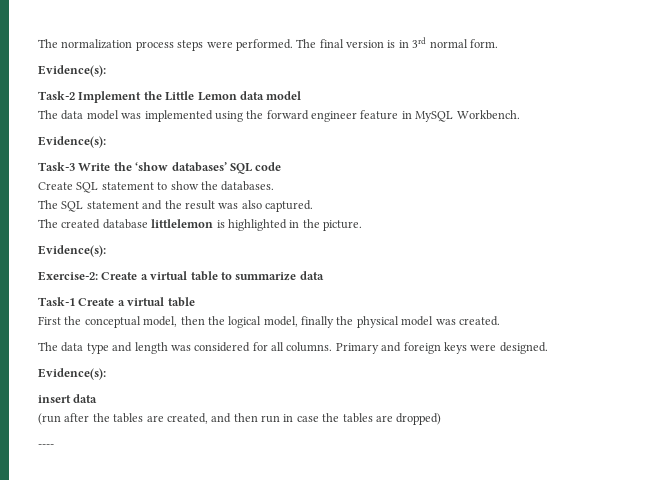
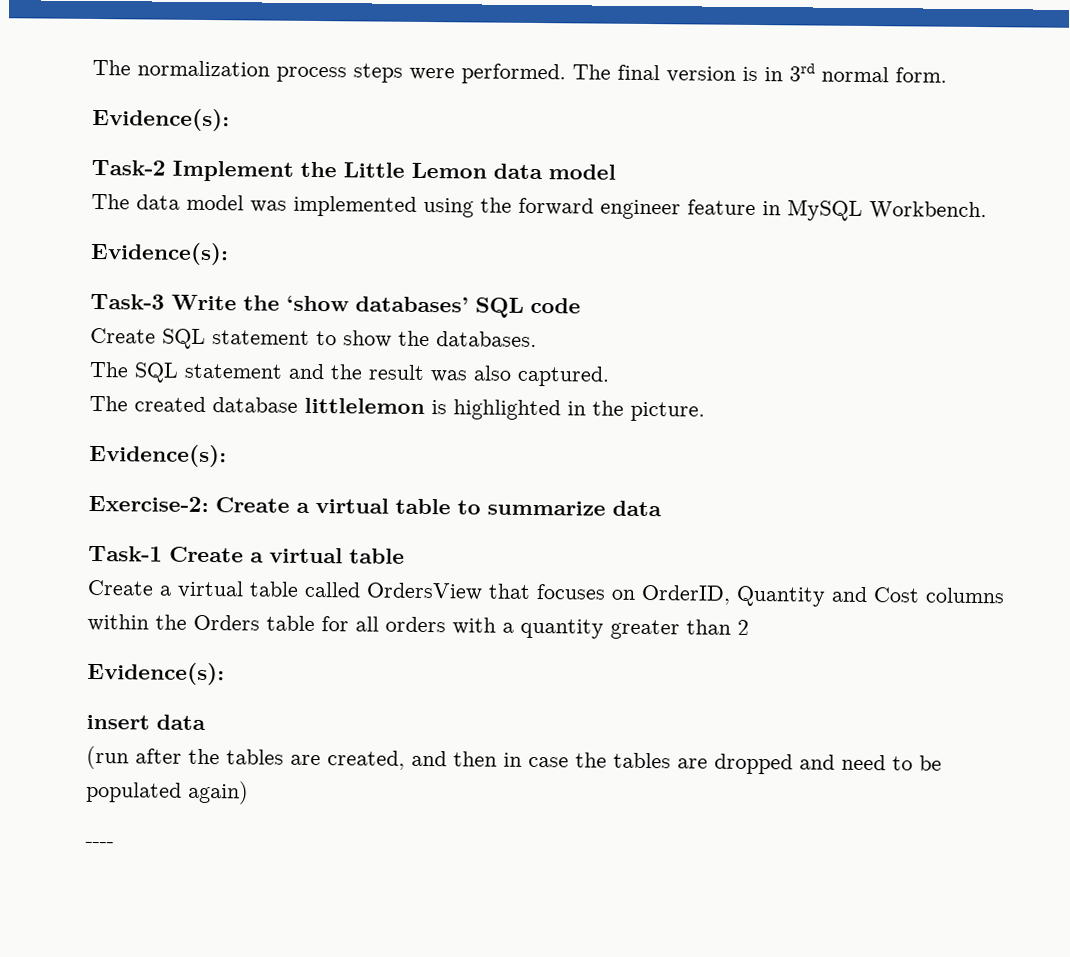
- First the conceptual model, then the logical model, finally the physical model was created.
- The data type and length was considered for all columns. Primary and foreign keys were designed.
+ Create a virtual table called OrdersView that focuses on OrderID, Quantity and Cost columns within the Orders table for all orders with a quantity greater than 2
- (run after the tables are created, and then run in case the tables are dropped)
+ (run after the tables are created, and then in case the tables are dropped and need to be populated again)

